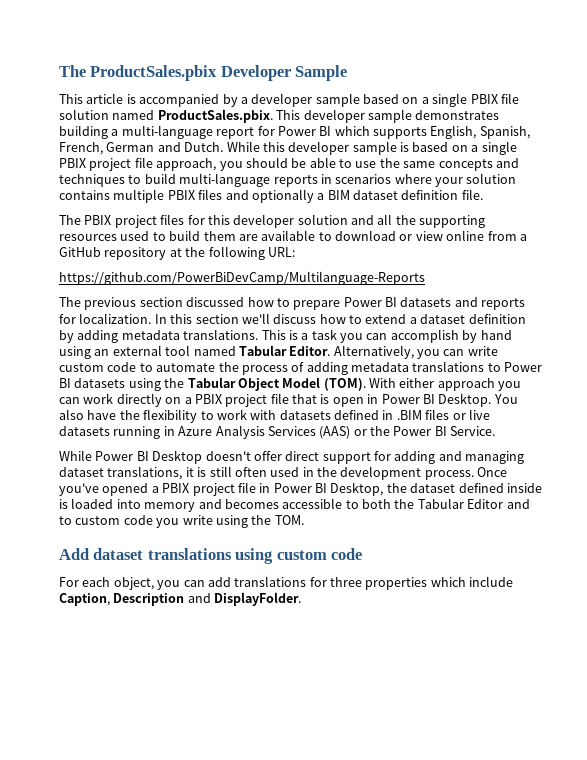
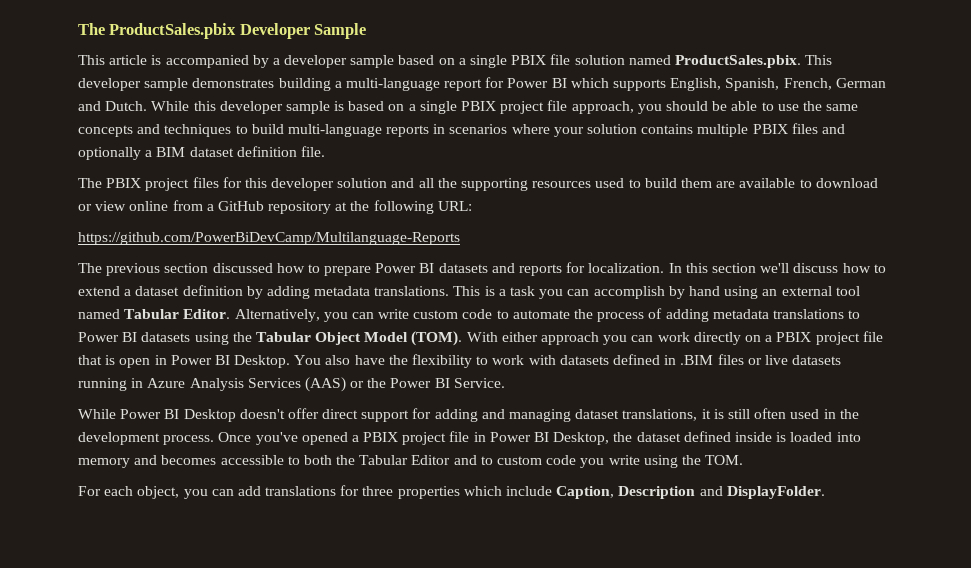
- Add dataset translations using custom code

